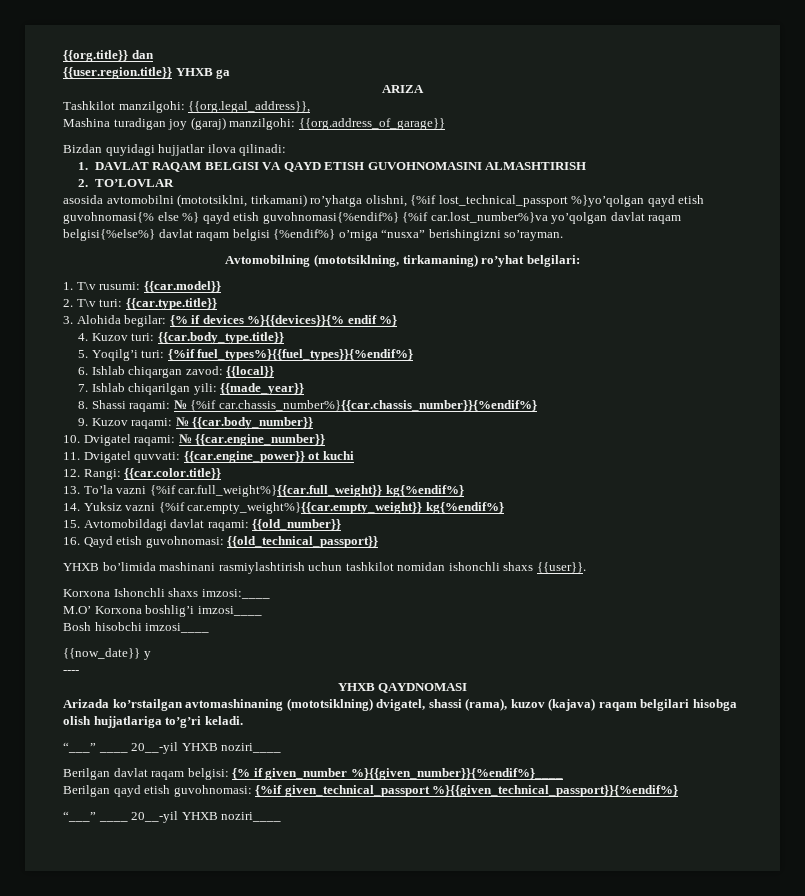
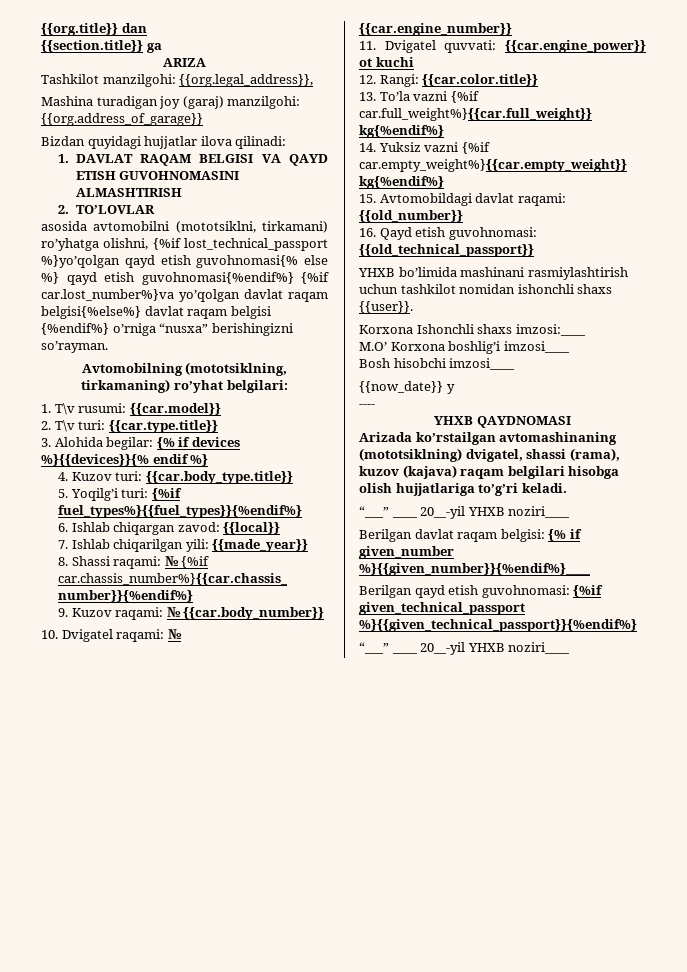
- {{user.region.title}} YHXB ga
+ {{section.title}} ga

